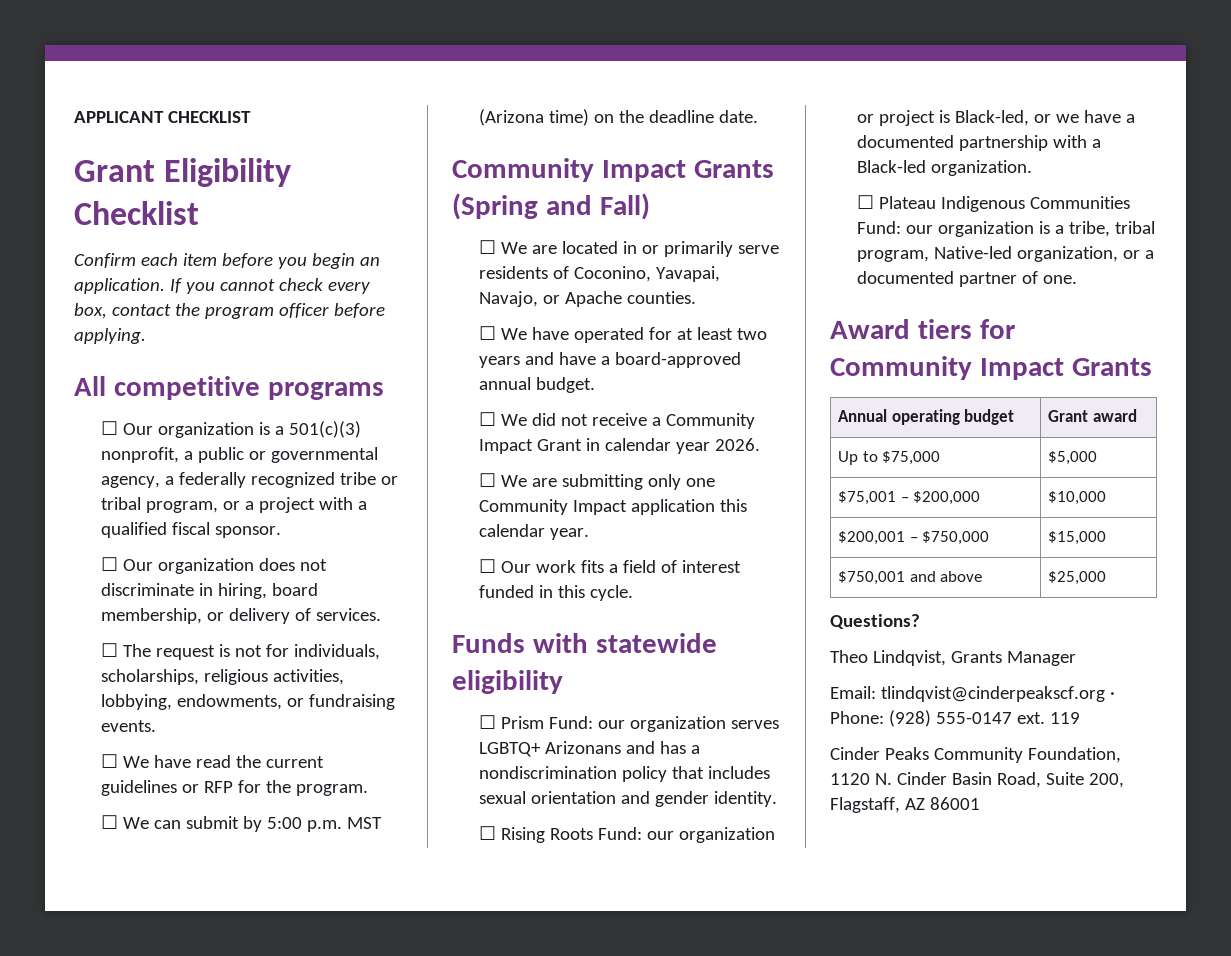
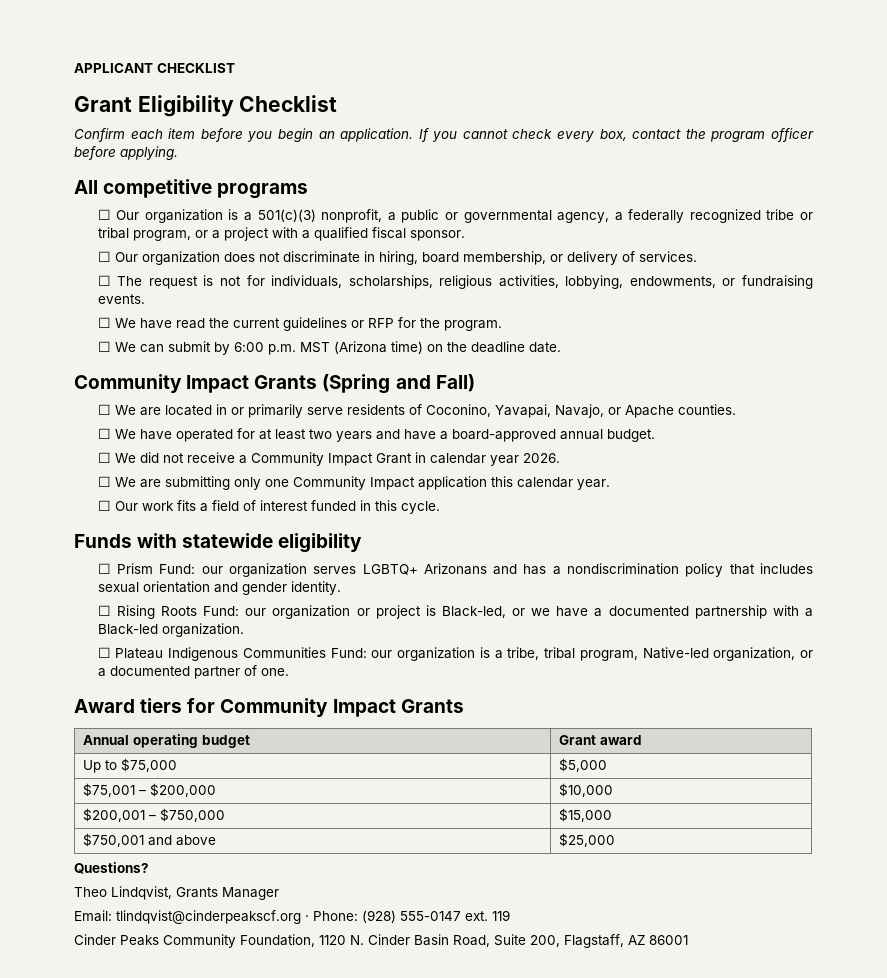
- ☐ We can submit by 5:00 p.m. MST (Arizona time) on the deadline date.
+ ☐ We can submit by 6:00 p.m. MST (Arizona time) on the deadline date.

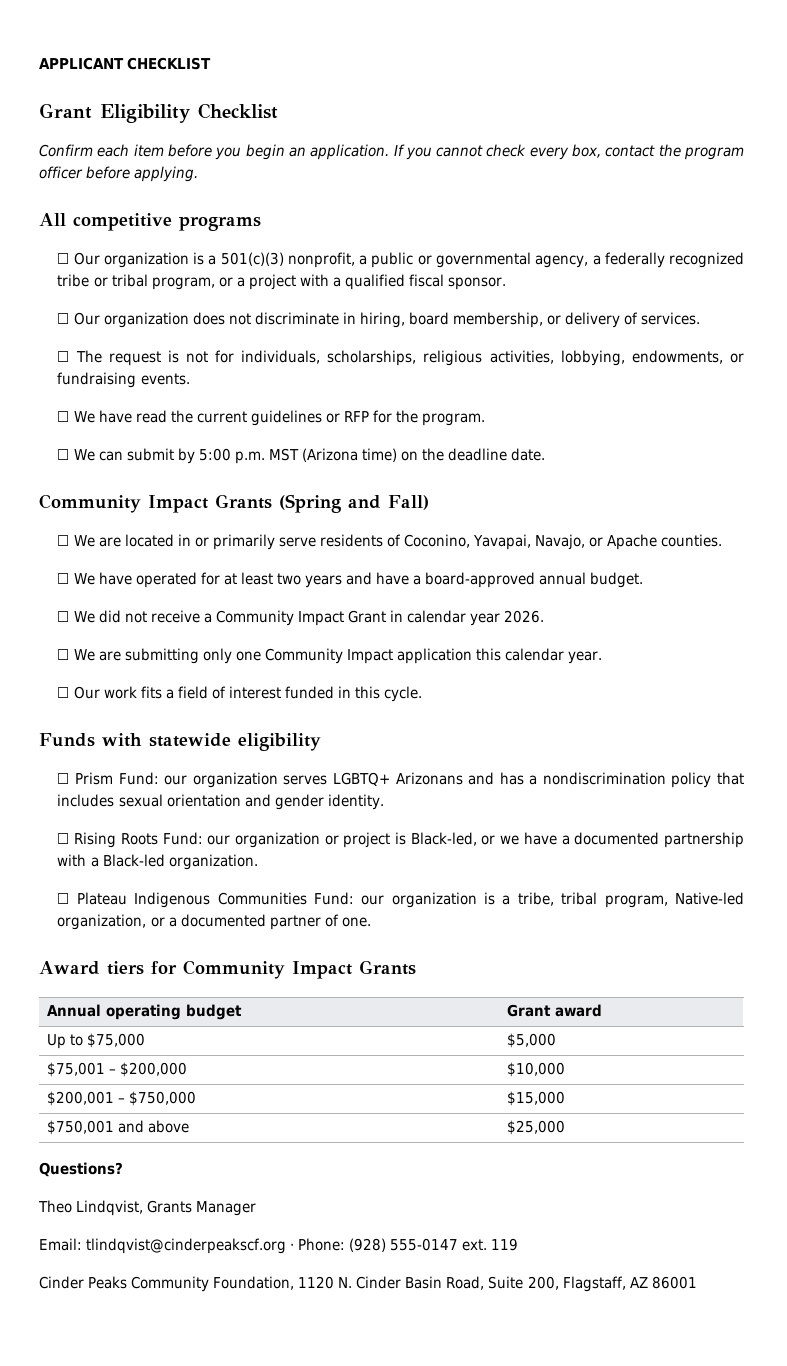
- ☐ We can submit by 6:00 p.m. MST (Arizona time) on the deadline date.
+ ☐ We can submit by 5:00 p.m. MST (Arizona time) on the deadline date.

